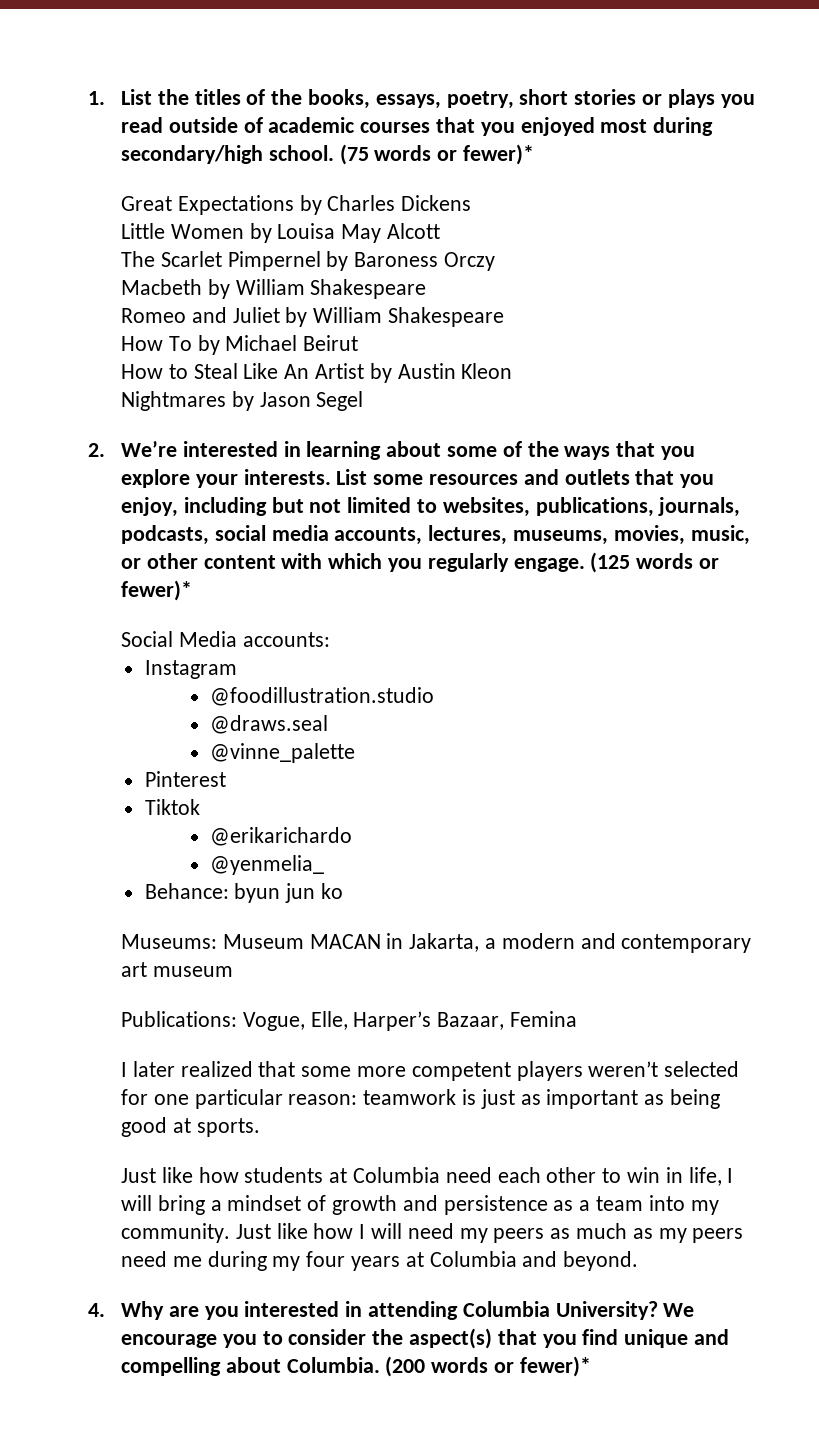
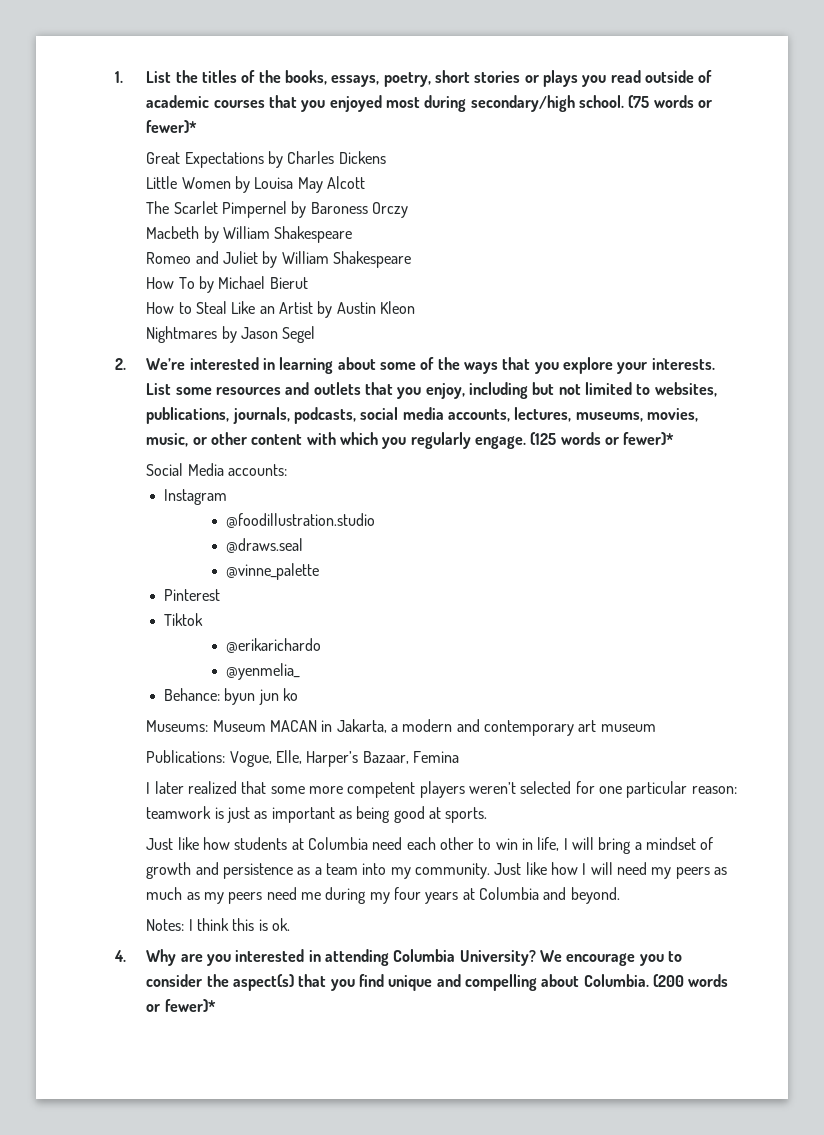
- How To by Michael Beirut
+ How To by Michael Bierut
- How to Steal Like An Artist by Austin Kleon
+ How to Steal Like an Artist by Austin Kleon
+ Notes: I think this is ok.

